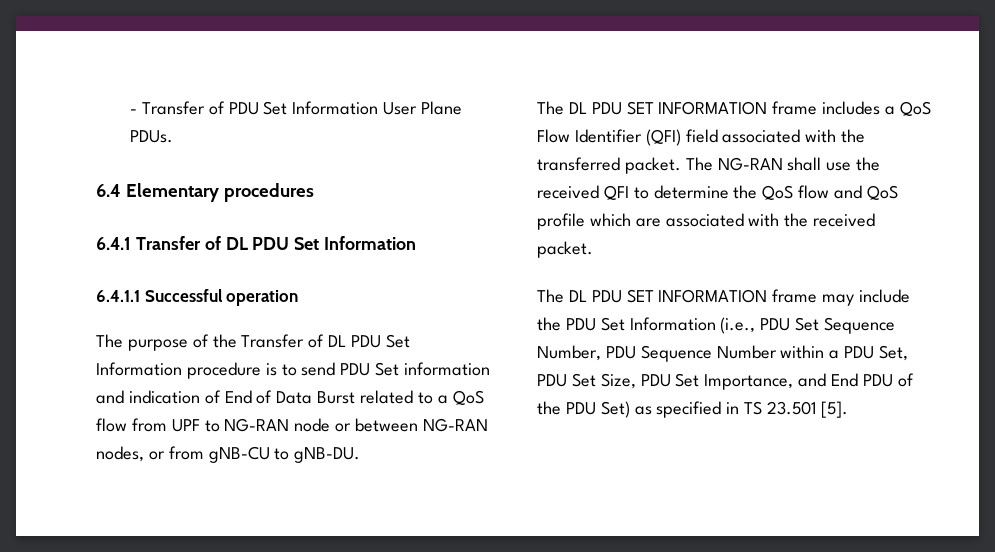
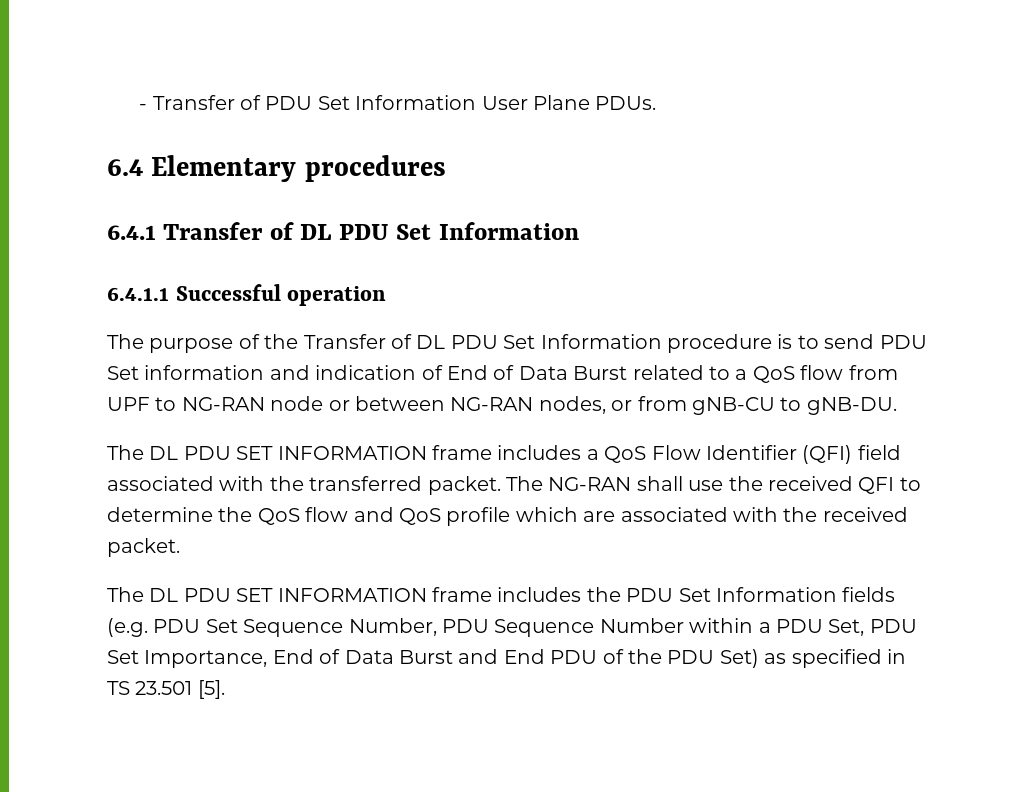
- The DL PDU SET INFORMATION frame may include the PDU Set Information (i.e., PDU Set Sequence Number, PDU Sequence Number within a PDU Set, PDU Set Size, PDU Set Importance, and End PDU of the PDU Set) as specified in TS 23.501 [5].
+ The DL PDU SET INFORMATION frame includes the PDU Set Information fields (e.g. PDU Set Sequence Number, PDU Sequence Number within a PDU Set, PDU Set Importance, End of Data Burst and End PDU of the PDU Set) as specified in TS 23.501 [5].

